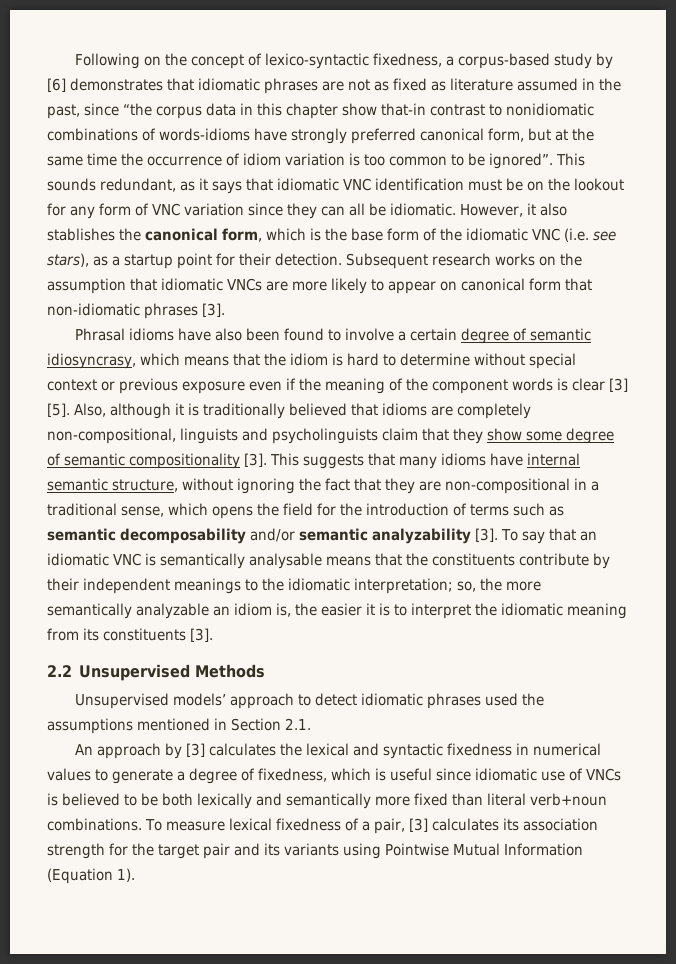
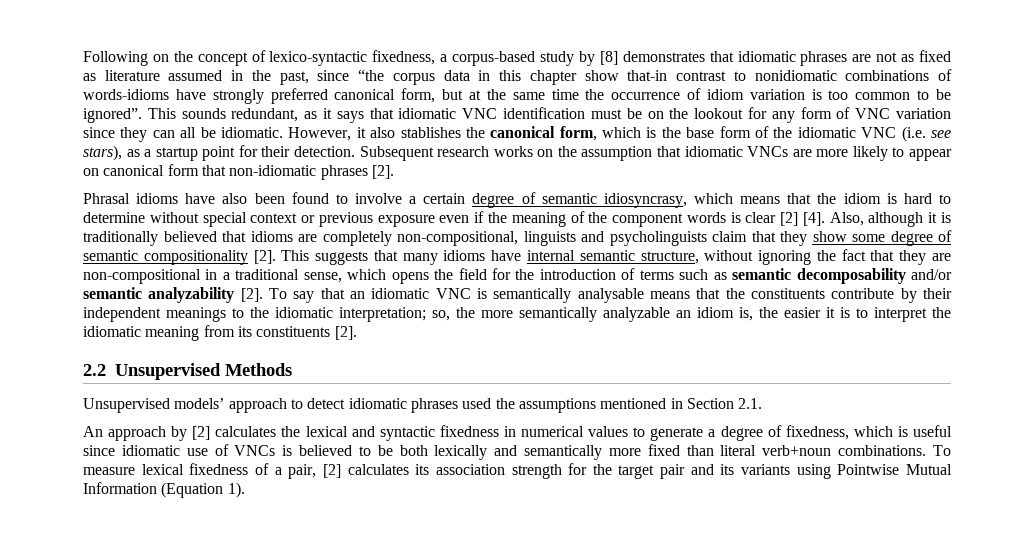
- Following on the concept of lexico-syntactic fixedness, a corpus-based study by [6] demonstrates that idiomatic phrases are not as fixed as literature assumed in the past, since “the corpus data in this chapter show that-in contrast to nonidiomatic combinations of words-idioms have strongly preferred canonical form, but at the same time the occurrence of idiom variation is too common to be ignored”.
+ Following on the concept of lexico-syntactic fixedness, a corpus-based study by [8] demonstrates that idiomatic phrases are not as fixed as literature assumed in the past, since “the corpus data in this chapter show that-in contrast to nonidiomatic combinations of words-idioms have strongly preferred canonical form, but at the same time the occurrence of idiom variation is too common to be ignored”.
- Subsequent research works on the assumption that idiomatic VNCs are more likely to appear on canonical form that non-idiomatic phrases [3].
+ Subsequent research works on the assumption that idiomatic VNCs are more likely to appear on canonical form that non-idiomatic phrases [2].
- Phrasal idioms have also been found to involve a certain degree of semantic idiosyncrasy, which means that the idiom is hard to determine without special context or previous exposure even if the meaning of the component words is clear [3] [5].
+ Phrasal idioms have also been found to involve a certain degree of semantic idiosyncrasy, which means that the idiom is hard to determine without special context or previous exposure even if the meaning of the component words is clear [2] [4].
- Also, although it is traditionally believed that idioms are completely non-compositional, linguists and psycholinguists claim that they show some degree of semantic compositionality [3].
+ Also, although it is traditionally believed that idioms are completely non-compositional, linguists and psycholinguists claim that they show some degree of semantic compositionality [2].
- This suggests that many idioms have internal semantic structure, without ignoring the fact that they are non-compositional in a traditional sense, which opens the field for the introduction of terms such as semantic decomposability and/or semantic analyzability [3].
+ This suggests that many idioms have internal semantic structure, without ignoring the fact that they are non-compositional in a traditional sense, which opens the field for the introduction of terms such as semantic decomposability and/or semantic analyzability [2].
- To say that an idiomatic VNC is semantically analysable means that the constituents contribute by their independent meanings to the idiomatic interpretation; so, the more semantically analyzable an idiom is, the easier it is to interpret the idiomatic meaning from its constituents [3].
+ To say that an idiomatic VNC is semantically analysable means that the constituents contribute by their independent meanings to the idiomatic interpretation; so, the more semantically analyzable an idiom is, the easier it is to interpret the idiomatic meaning from its constituents [2].
- An approach by [3] calculates the lexical and syntactic fixedness in numerical values to generate a degree of fixedness, which is useful since idiomatic use of VNCs is believed to be both lexically and semantically more fixed than literal verb+noun combinations.
+ An approach by [2] calculates the lexical and syntactic fixedness in numerical values to generate a degree of fixedness, which is useful since idiomatic use of VNCs is believed to be both lexically and semantically more fixed than literal verb+noun combinations.
- To measure lexical fixedness of a pair, [3] calculates its association strength for the target pair and its variants using Pointwise Mutual Information (Equation 1).
+ To measure lexical fixedness of a pair, [2] calculates its association strength for the target pair and its variants using Pointwise Mutual Information (Equation 1).

